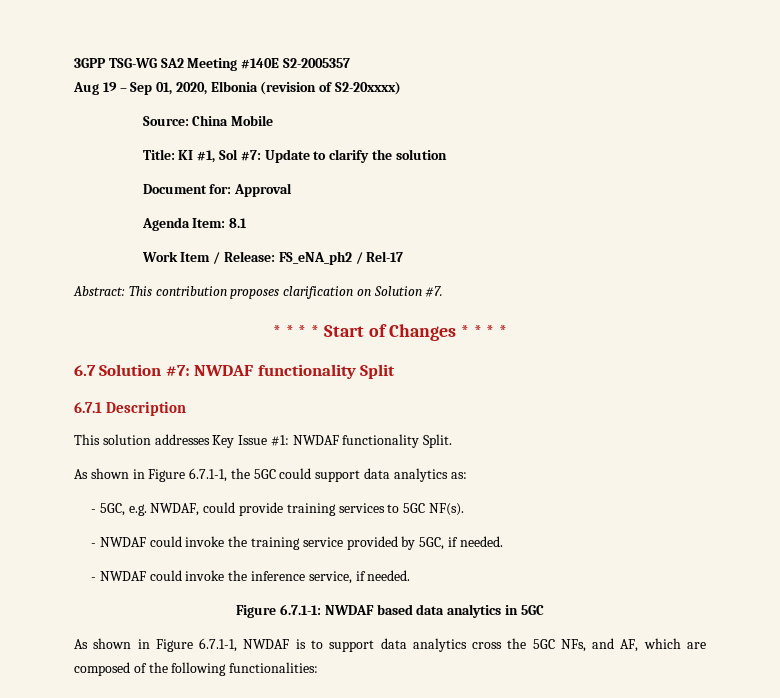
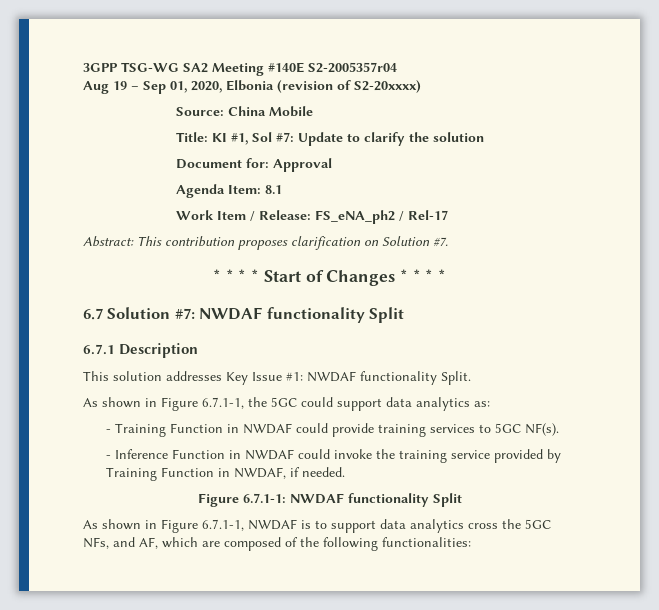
- 3GPP TSG-WG SA2 Meeting #140E S2-2005357
+ 3GPP TSG-WG SA2 Meeting #140E S2-2005357r04
- - 5GC, e.g. NWDAF, could provide training services to 5GC NF(s).
+ - Training Function in NWDAF could provide training services to 5GC NF(s).
- - NWDAF could invoke the training service provided by 5GC, if needed.
- - NWDAF could invoke the inference service, if needed.
+ - Inference Function in NWDAF could invoke the training service provided by Training Function in NWDAF, if needed.
- Figure 6.7.1-1: NWDAF based data analytics in 5GC
+ Figure 6.7.1-1: NWDAF functionality Split

